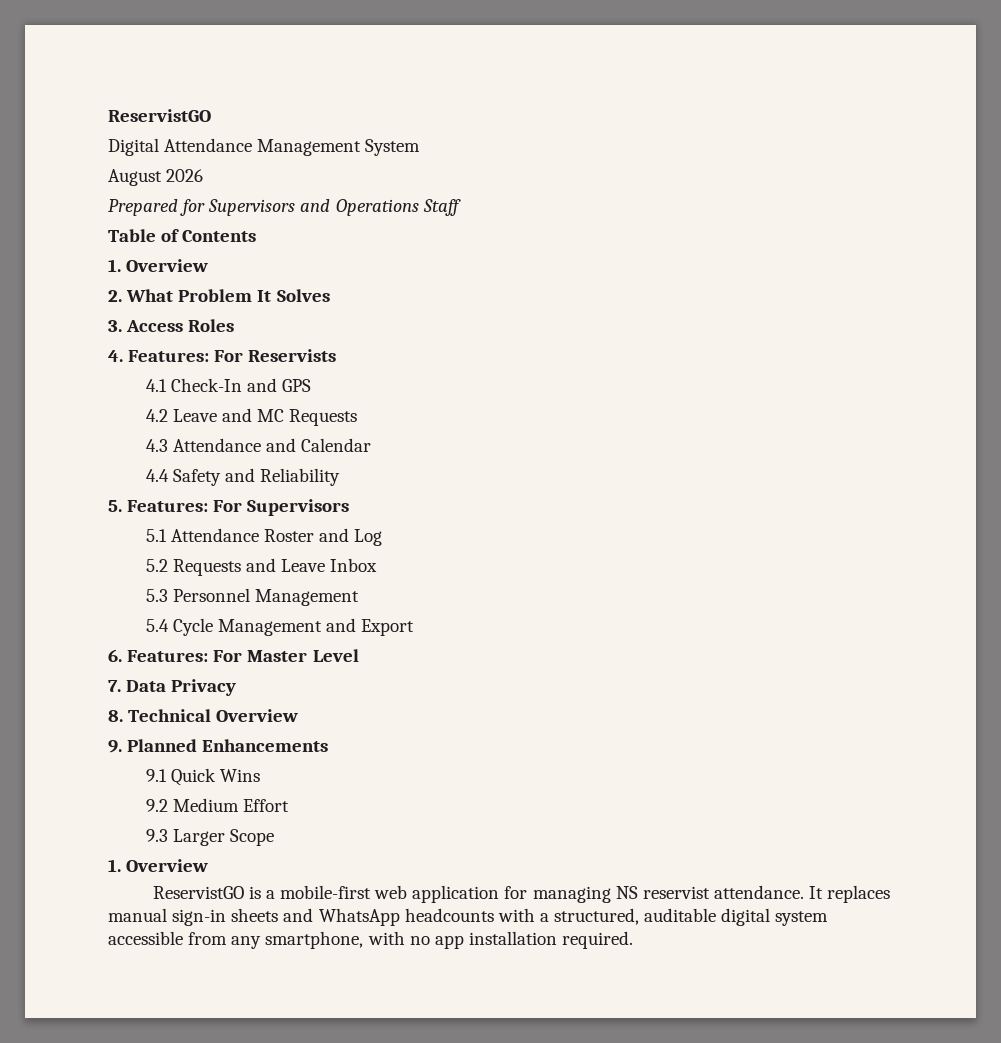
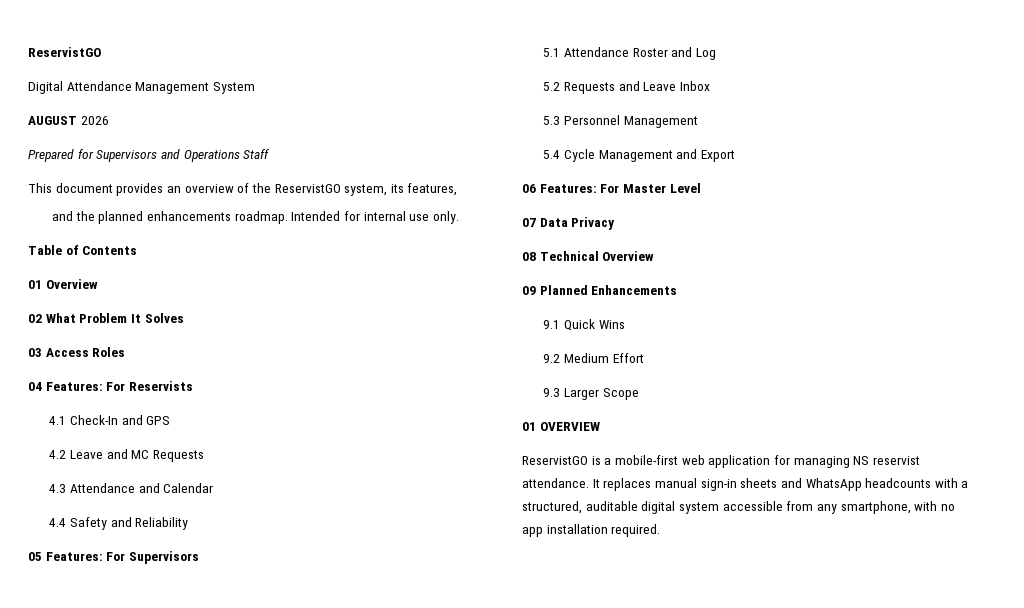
- August 2026
+ AUGUST 2026
+ This document provides an overview of the ReservistGO system, its features,
+ and the planned enhancements roadmap. Intended for internal use only.
  Table of Contents
- 1. Overview
- 2. What Problem It Solves
+ 01 Overview
+ 02 What Problem It Solves
- 3. Access Roles
+ 03 Access Roles
- 4. Features: For Reservists
+ 04 Features: For Reservists
- 5. Features: For Supervisors
+ 05 Features: For Supervisors
- 6. Features: For Master Level
+ 06 Features: For Master Level
- 7. Data Privacy
+ 07 Data Privacy
- 8. Technical Overview
+ 08 Technical Overview
- 9. Planned Enhancements
+ 09 Planned Enhancements
  9.3 Larger Scope
- 1. Overview
+ 01 OVERVIEW

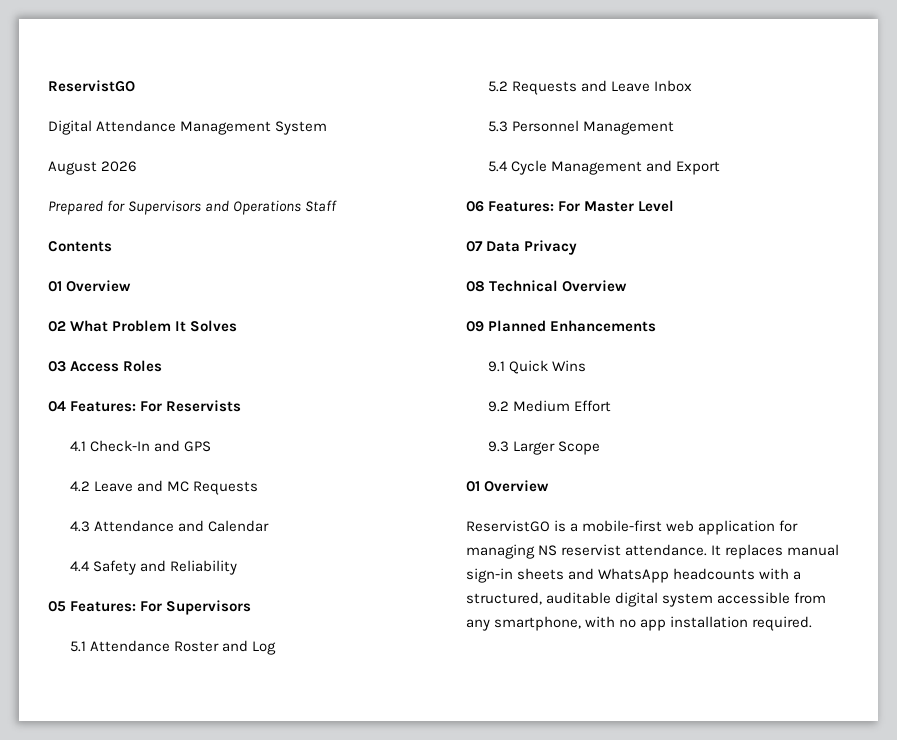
- AUGUST 2026
+ August 2026
- This document provides an overview of the ReservistGO system, its features,
- and the planned enhancements roadmap. Intended for internal use only.
- Table of Contents
+ Contents
  9.3 Larger Scope
- 01 OVERVIEW
+ 01 Overview

